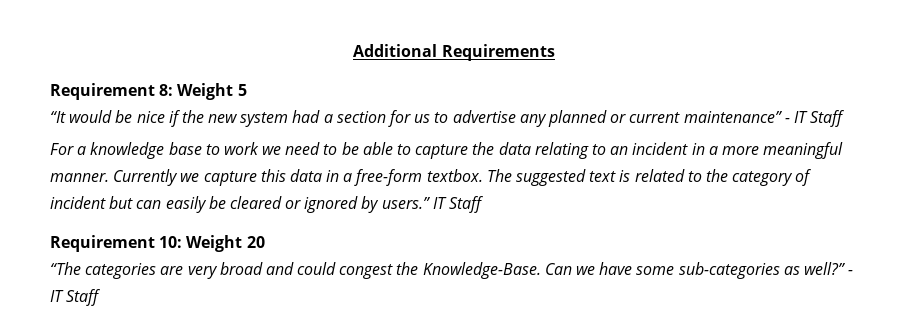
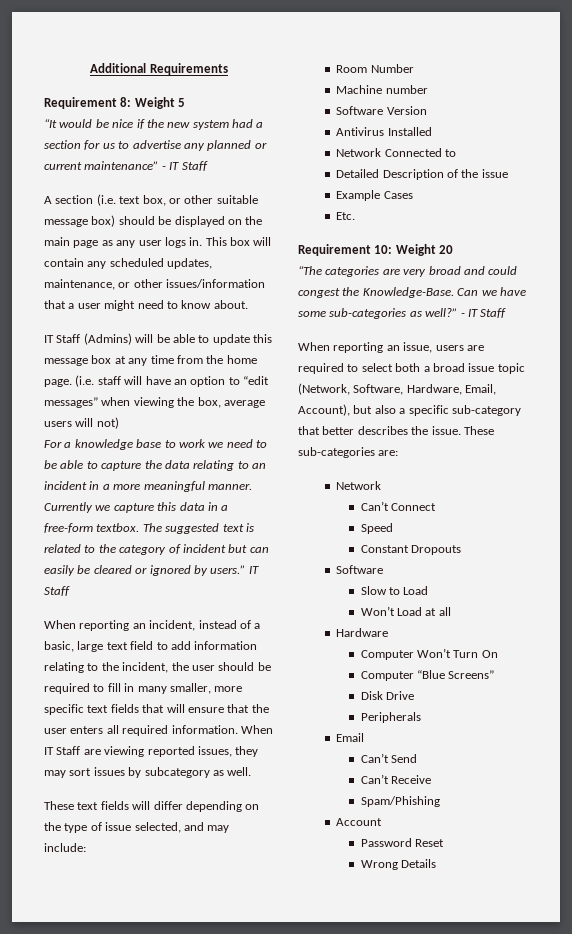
+ A section (i.e. text box, or other suitable message box) should be displayed on the main page as any user logs in. This box will contain any scheduled updates, maintenance, or other issues/information that a user might need to know about.
+ IT Staff (Admins) will be able to update this message box at any time from the home page. (i.e. staff will have an option to “edit messages” when viewing the box, average users will not)
+ When reporting an incident, instead of a basic, large text field to add information relating to the incident, the user should be required to fill in many smaller, more specific text fields that will ensure that the user enters all required information. When IT Staff are viewing reported issues, they may sort issues by subcategory as well.
+ These text fields will differ depending on the type of issue selected, and may include:
+ Room Number
+ Machine number
+ Software Version
+ Antivirus Installed
+ Network Connected to
+ Detailed Description of the issue
+ Example Cases
+ Etc.
+ When reporting an issue, users are required to select both a broad issue topic (Network, Software, Hardware, Email, Account), but also a specific sub-category that better describes the issue. These sub-categories are:
+ Network
+ Can’t Connect
+ Speed
+ Constant Dropouts
+ Software
+ Slow to Load
+ Won’t Load at all
+ Hardware
+ Computer Won’t Turn On
+ Computer “Blue Screens”
+ Disk Drive
+ Peripherals
+ Email
+ Can’t Send
+ Can’t Receive
+ Spam/Phishing
+ Account
+ Password Reset
+ Wrong Details

